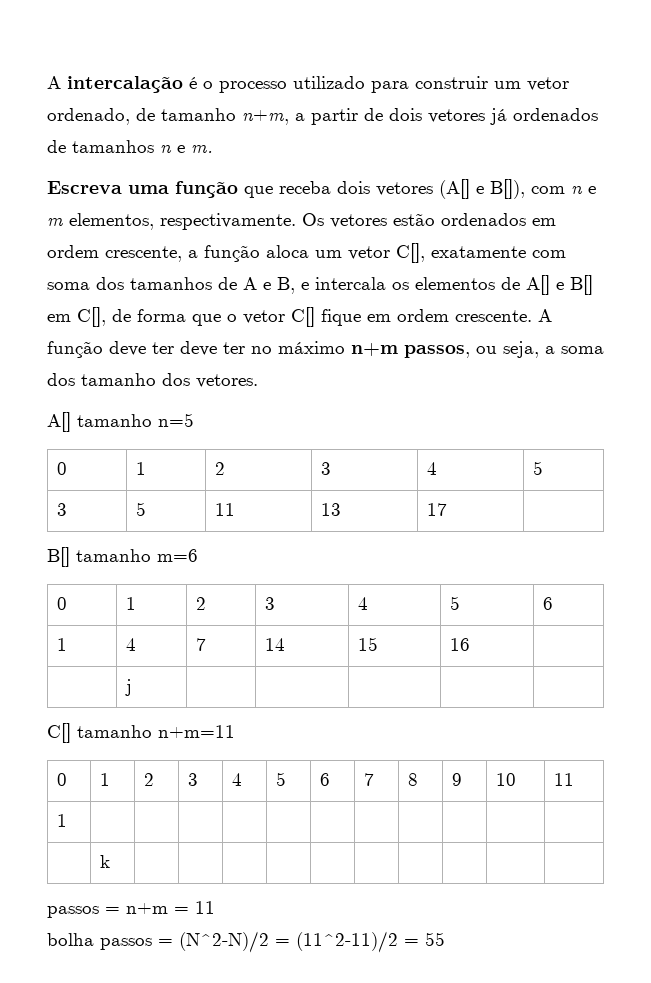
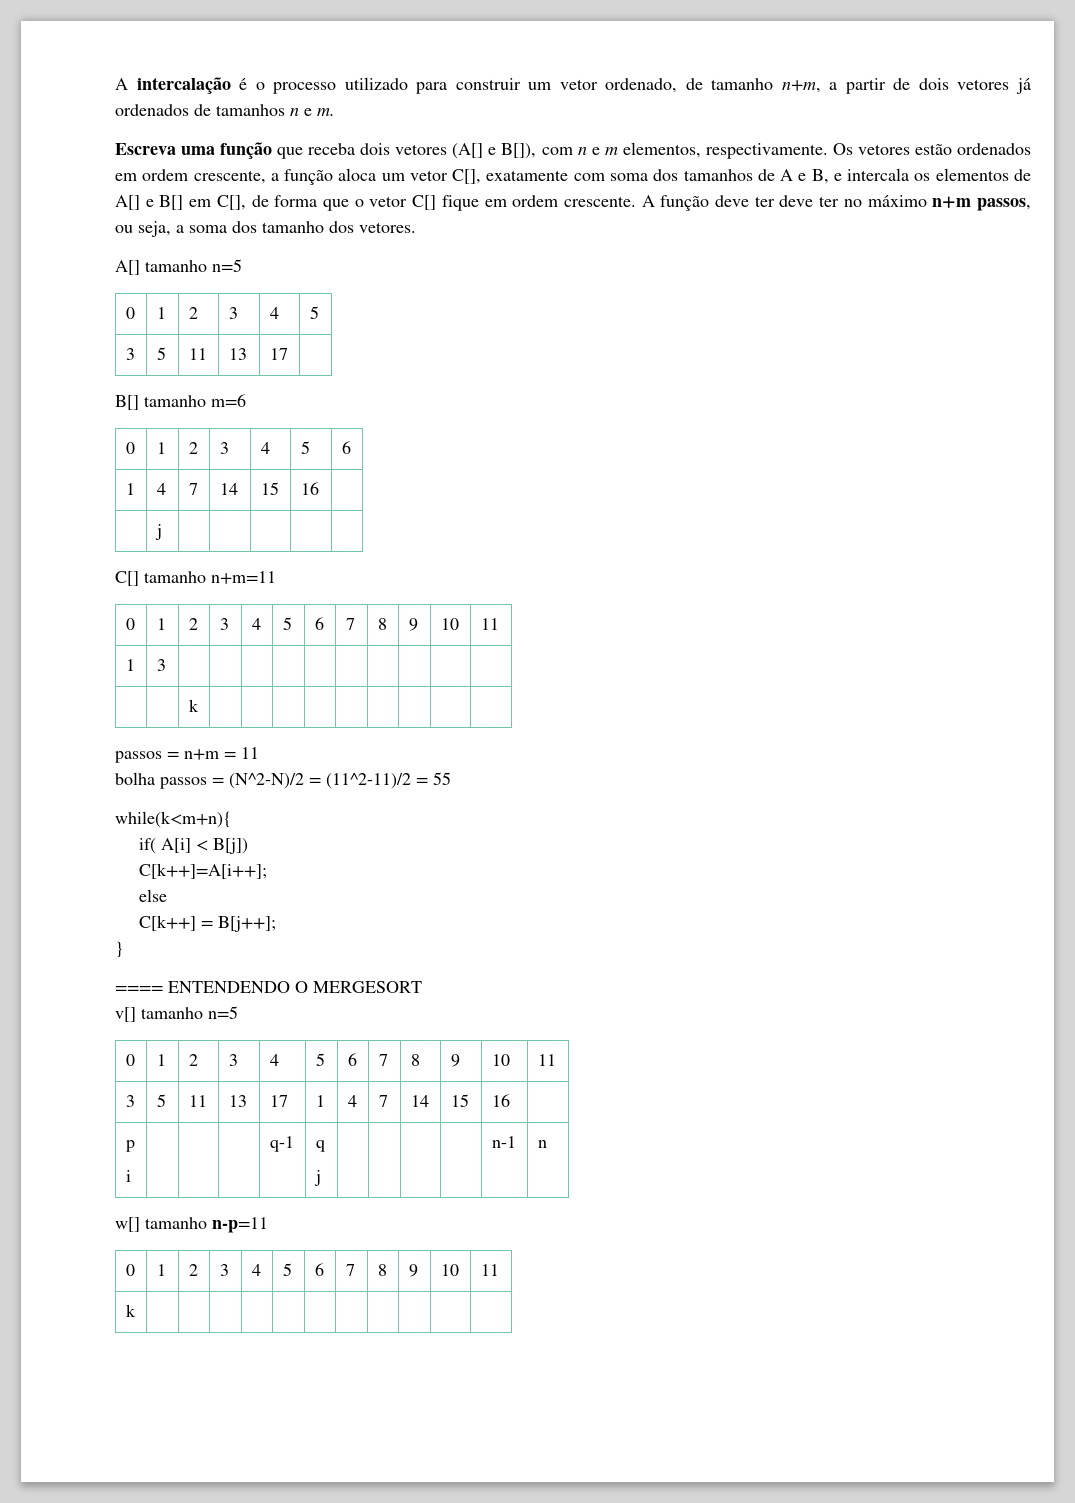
- 1 | | | | | | | | | | |
- | k | | | | | | | | | |
+ 1 | 3 | | | | | | | | | |
+ | | k | | | | | | | | |
+ while(k<m+n){
+ if( A[i] < B[j])
+ C[k++]=A[i++];
+ else
+ C[k++] = B[j++];
+ }
+ ==== ENTENDENDO O MERGESORT
+ v[] tamanho n=5
+ 0 | 1 | 2 | 3 | 4 | 5 | 6 | 7 | 8 | 9 | 10 | 11
+ 3 | 5 | 11 | 13 | 17 | 1 | 4 | 7 | 14 | 15 | 16 |
+ p
+ i | | | | q-1 | q
+ j | | | | | n-1 | n
+ w[] tamanho n-p=11
+ 0 | 1 | 2 | 3 | 4 | 5 | 6 | 7 | 8 | 9 | 10 | 11
+ k | | | | | | | | | | |

